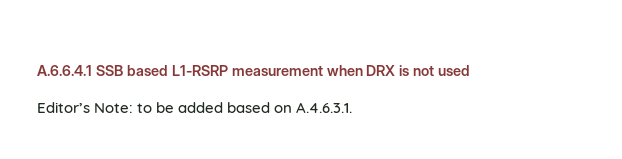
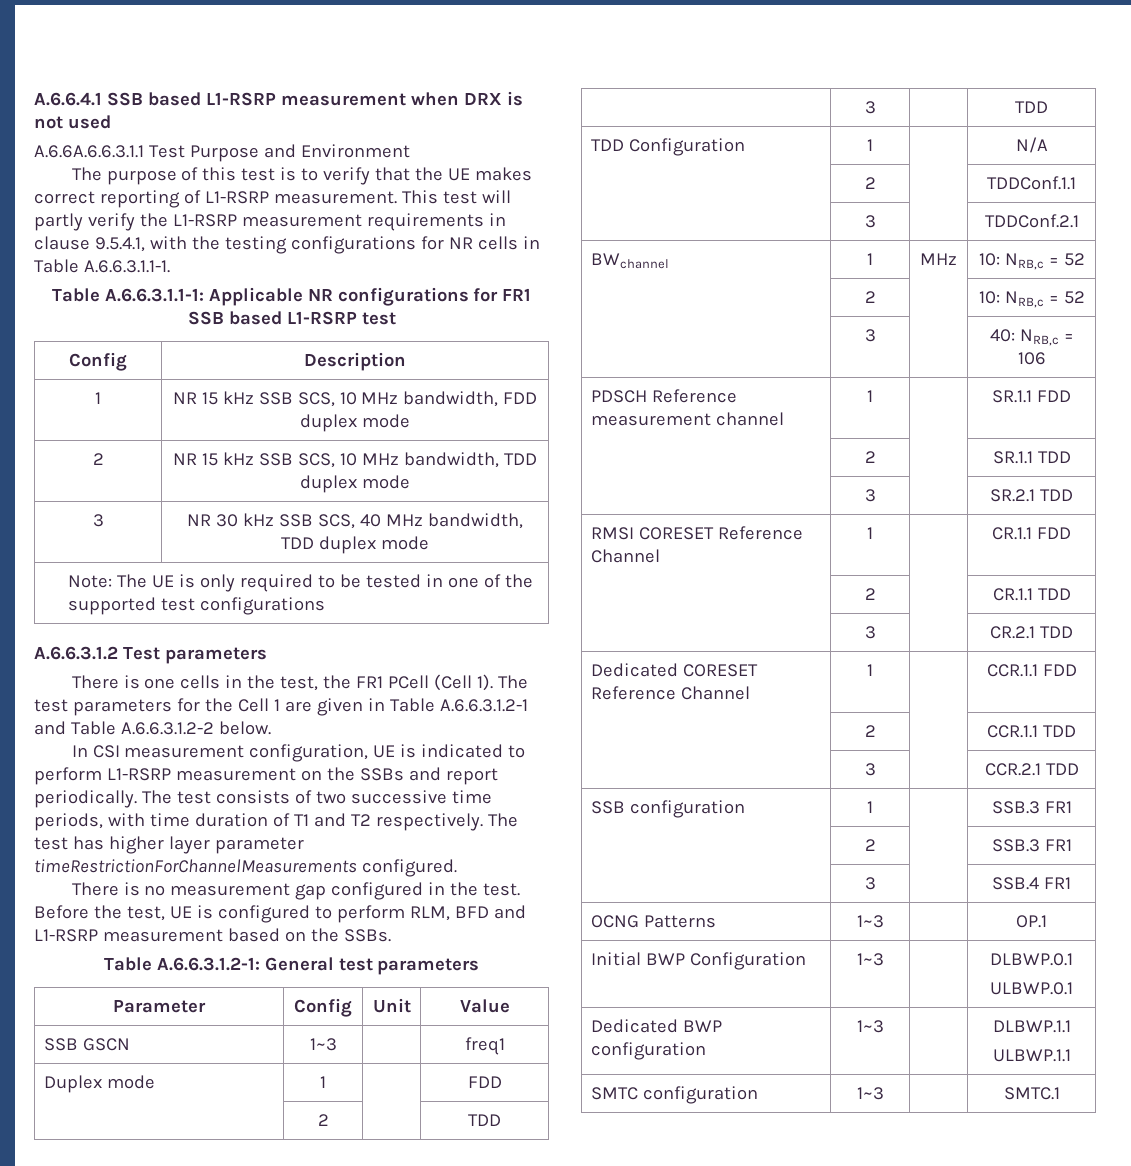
- Editor’s Note: to be added based on A.4.6.3.1.
+ A.6.6A.6.6.3.1.1 Test Purpose and Environment
+ The purpose of this test is to verify that the UE makes correct reporting of L1-RSRP measurement. This test will partly verify the L1-RSRP measurement requirements in clause 9.5.4.1, with the testing configurations for NR cells in Table A.6.6.3.1.1-1.
+ Table A.6.6.3.1.1-1: Applicable NR configurations for FR1 SSB based L1-RSRP test
+ Config | Description
+ 1 | NR 15 kHz SSB SCS, 10 MHz bandwidth, FDD duplex mode
+ 2 | NR 15 kHz SSB SCS, 10 MHz bandwidth, TDD duplex mode
+ 3 | NR 30 kHz SSB SCS, 40 MHz bandwidth, TDD duplex mode
+ Note: The UE is only required to be tested in one of the supported test configurations
+ A.6.6.3.1.2 Test parameters
+ There is one cells in the test, the FR1 PCell (Cell 1). The test parameters for the Cell 1 are given in Table A.6.6.3.1.2-1 and Table A.6.6.3.1.2-2 below.
+ In CSI measurement configuration, UE is indicated to perform L1-RSRP measurement on the SSBs and report periodically. The test consists of two successive time periods, with time duration of T1 and T2 respectively. The test has higher layer parameter timeRestrictionForChannelMeasurements configured.
+ There is no measurement gap configured in the test. Before the test, UE is configured to perform RLM, BFD and L1-RSRP measurement based on the SSBs.
+ Table A.6.6.3.1.2-1: General test parameters
+ Parameter | Config | Unit | Value
+ SSB GSCN | 1~3 | | freq1
+ Duplex mode | 1 | | FDD
+ | 2 | | TDD
+ | 3 | | TDD
+ TDD Configuration | 1 | | N/A
+ | 2 | | TDDConf.1.1
+ | 3 | | TDDConf.2.1
+ BWchannel | 1 | MHz | 10: NRB,c = 52
+ | 2 | | 10: NRB,c = 52
+ | 3 | | 40: NRB,c = 106
+ PDSCH Reference measurement channel | 1 | | SR.1.1 FDD
+ | 2 | | SR.1.1 TDD
+ | 3 | | SR.2.1 TDD
+ RMSI CORESET Reference Channel | 1 | | CR.1.1 FDD
+ | 2 | | CR.1.1 TDD
+ | 3 | | CR.2.1 TDD
+ Dedicated CORESET Reference Channel | 1 | | CCR.1.1 FDD
+ | 2 | | CCR.1.1 TDD
+ | 3 | | CCR.2.1 TDD
+ SSB configuration | 1 | | SSB.3 FR1
+ | 2 | | SSB.3 FR1
+ | 3 | | SSB.4 FR1
+ OCNG Patterns | 1~3 | | OP.1
+ Initial BWP Configuration | 1~3 | | DLBWP.0.1
+ ULBWP.0.1
+ Dedicated BWP configuration | 1~3 | | DLBWP.1.1
+ ULBWP.1.1
+ SMTC configuration | 1~3 | | SMTC.1

